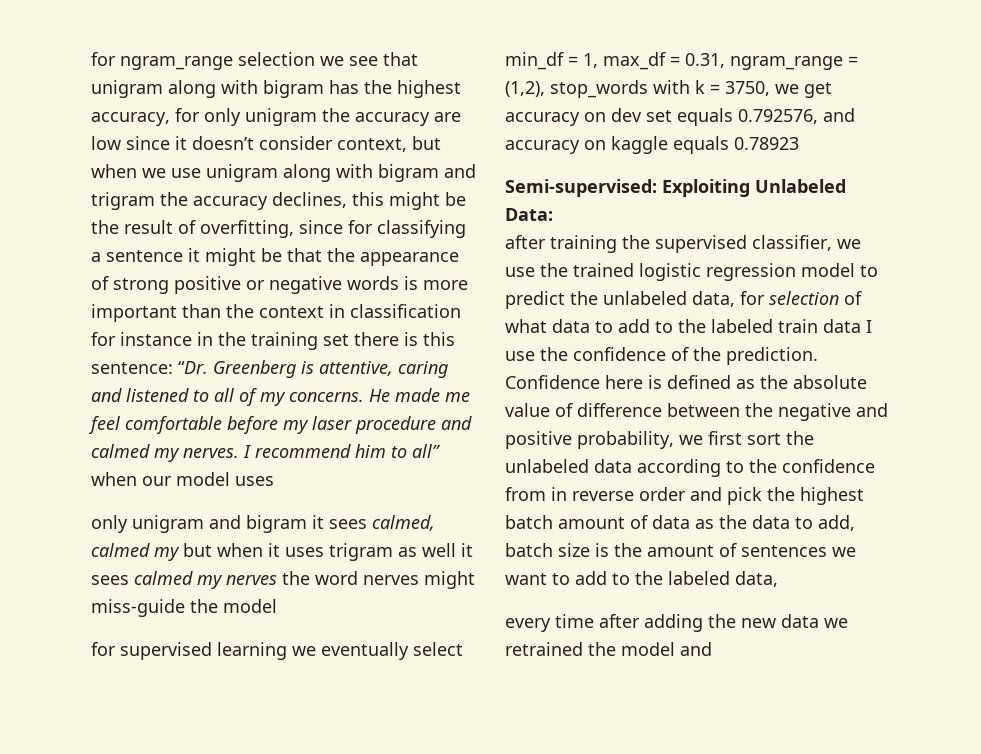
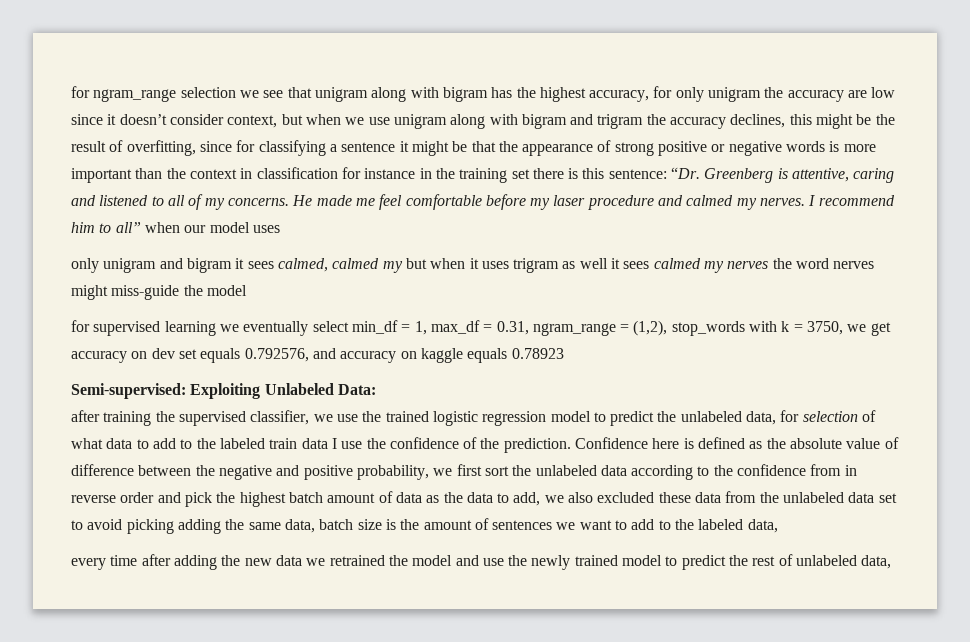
- Confidence here is defined as the absolute value of difference between the negative and positive probability, we first sort the unlabeled data according to the confidence from in reverse order and pick the highest batch amount of data as the data to add, batch size is the amount of sentences we want to add to the labeled data,
+ Confidence here is defined as the absolute value of difference between the negative and positive probability, we first sort the unlabeled data according to the confidence from in reverse order and pick the highest batch amount of data as the data to add, we also excluded these data from the unlabeled data set to avoid picking adding the same data, batch size is the amount of sentences we want to add to the labeled data,
- every time after adding the new data we retrained the model and
+ every time after adding the new data we retrained the model and use the newly trained model to predict the rest of unlabeled data,

